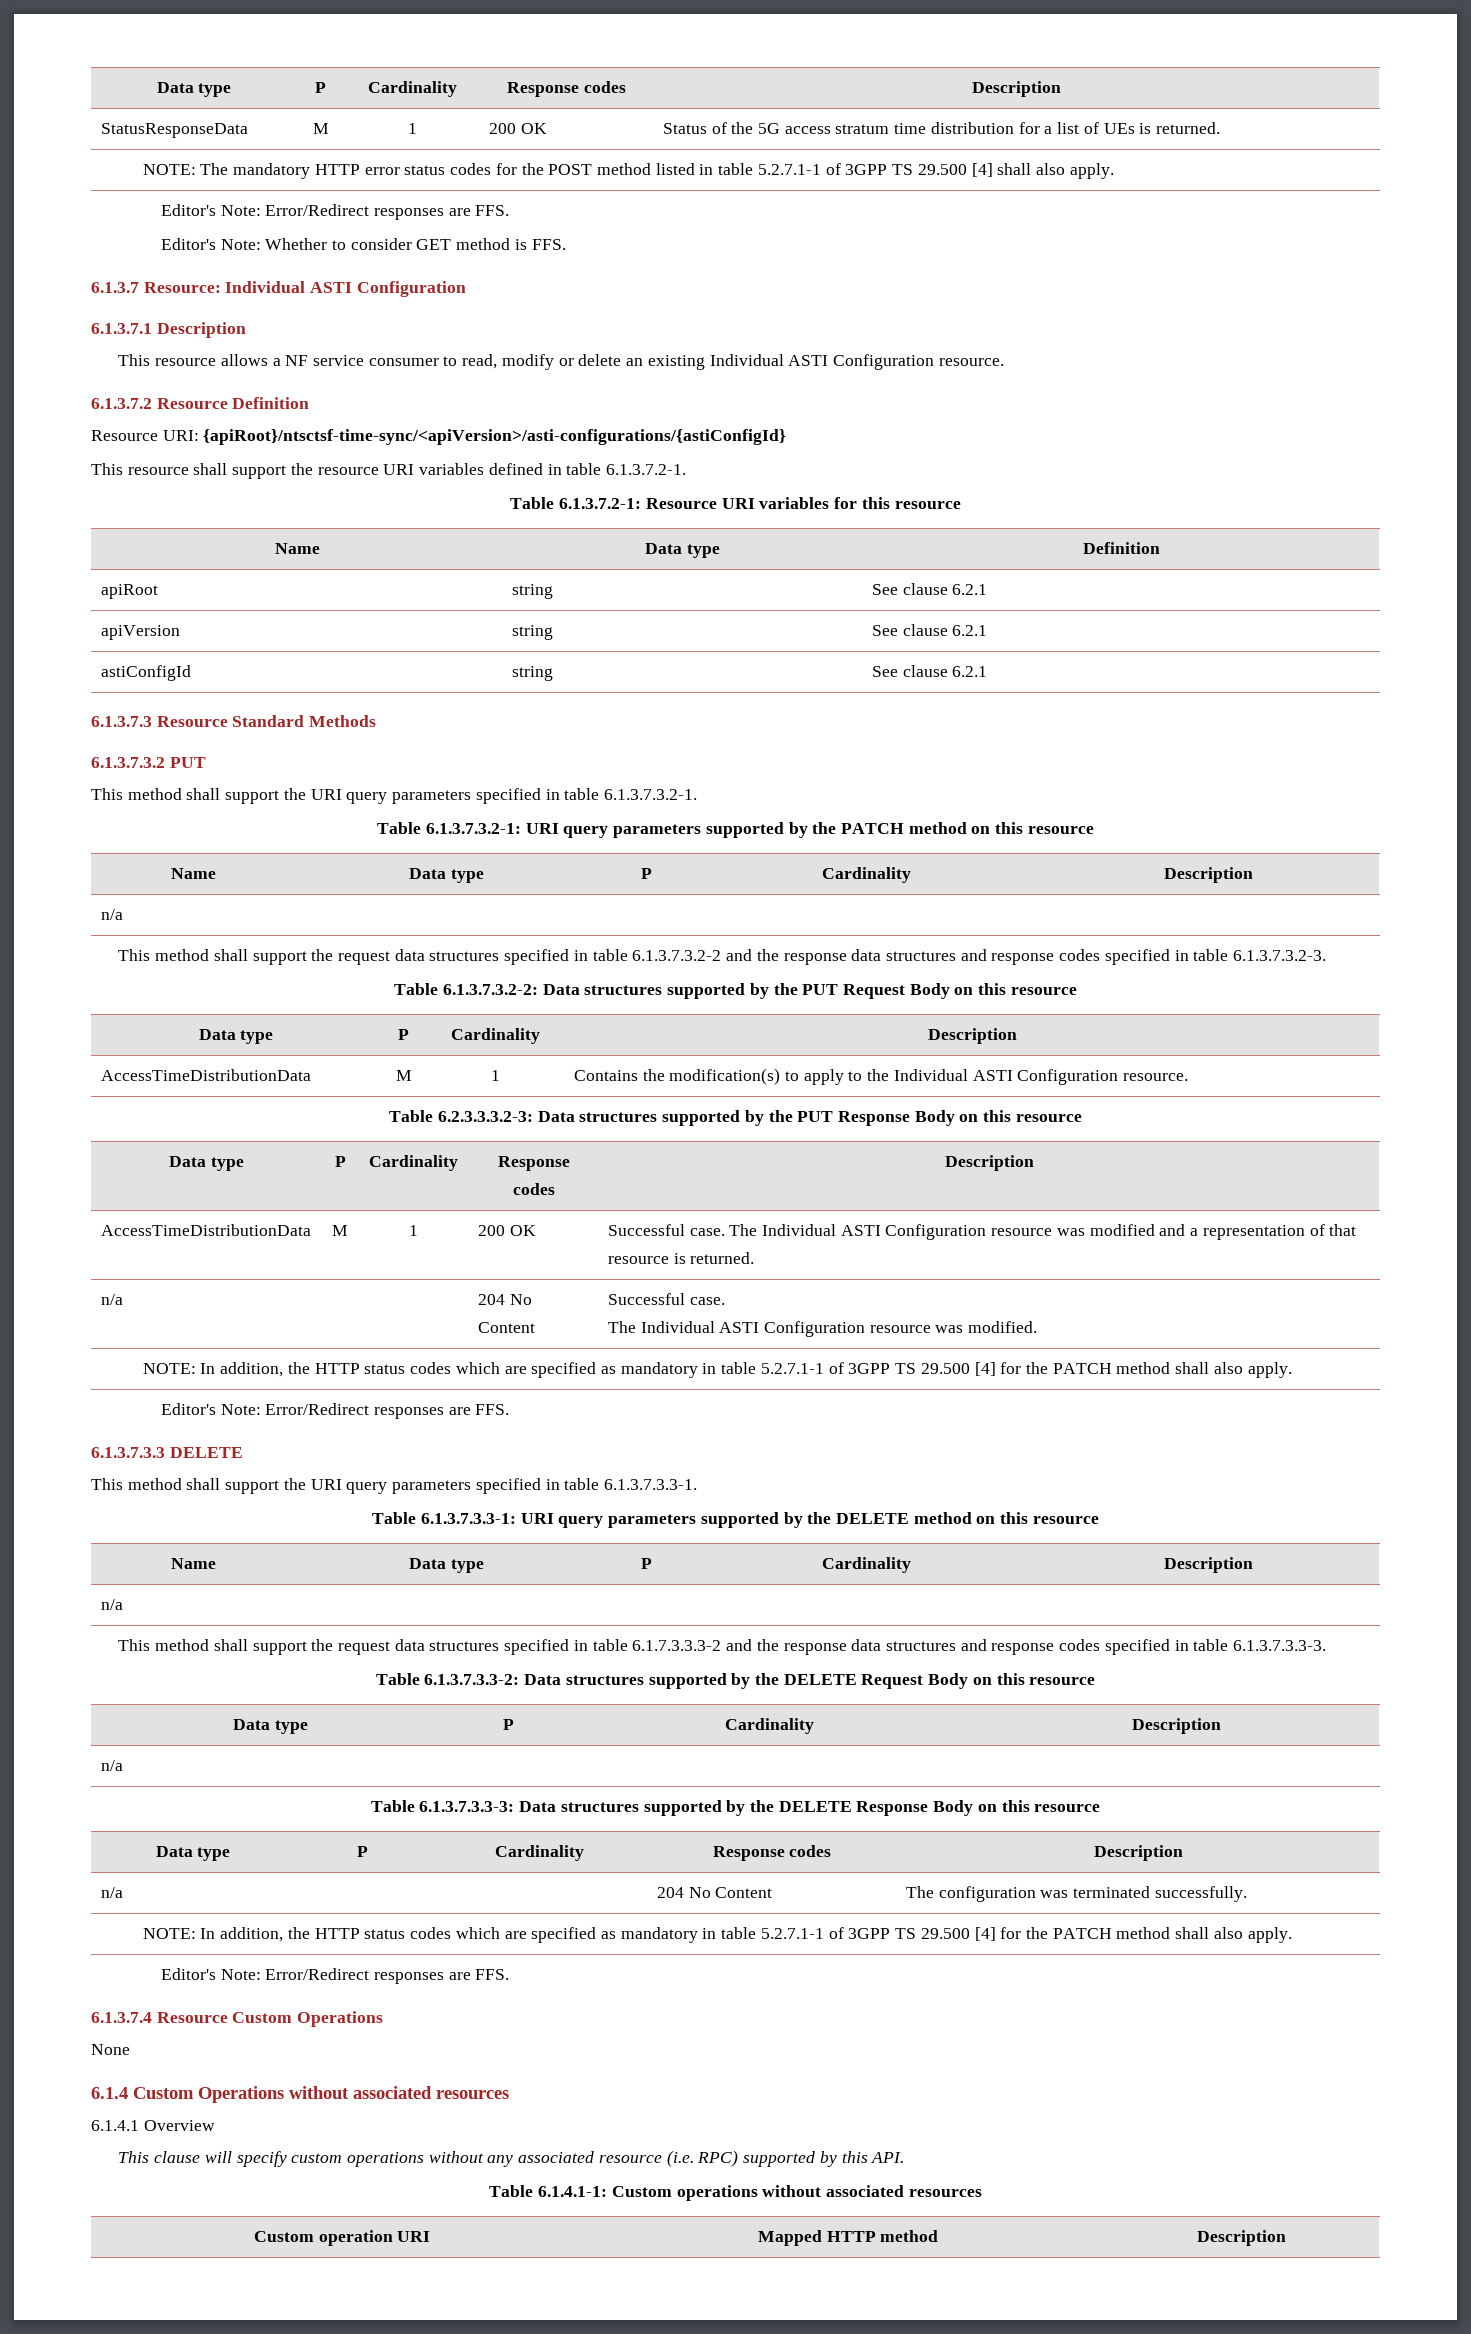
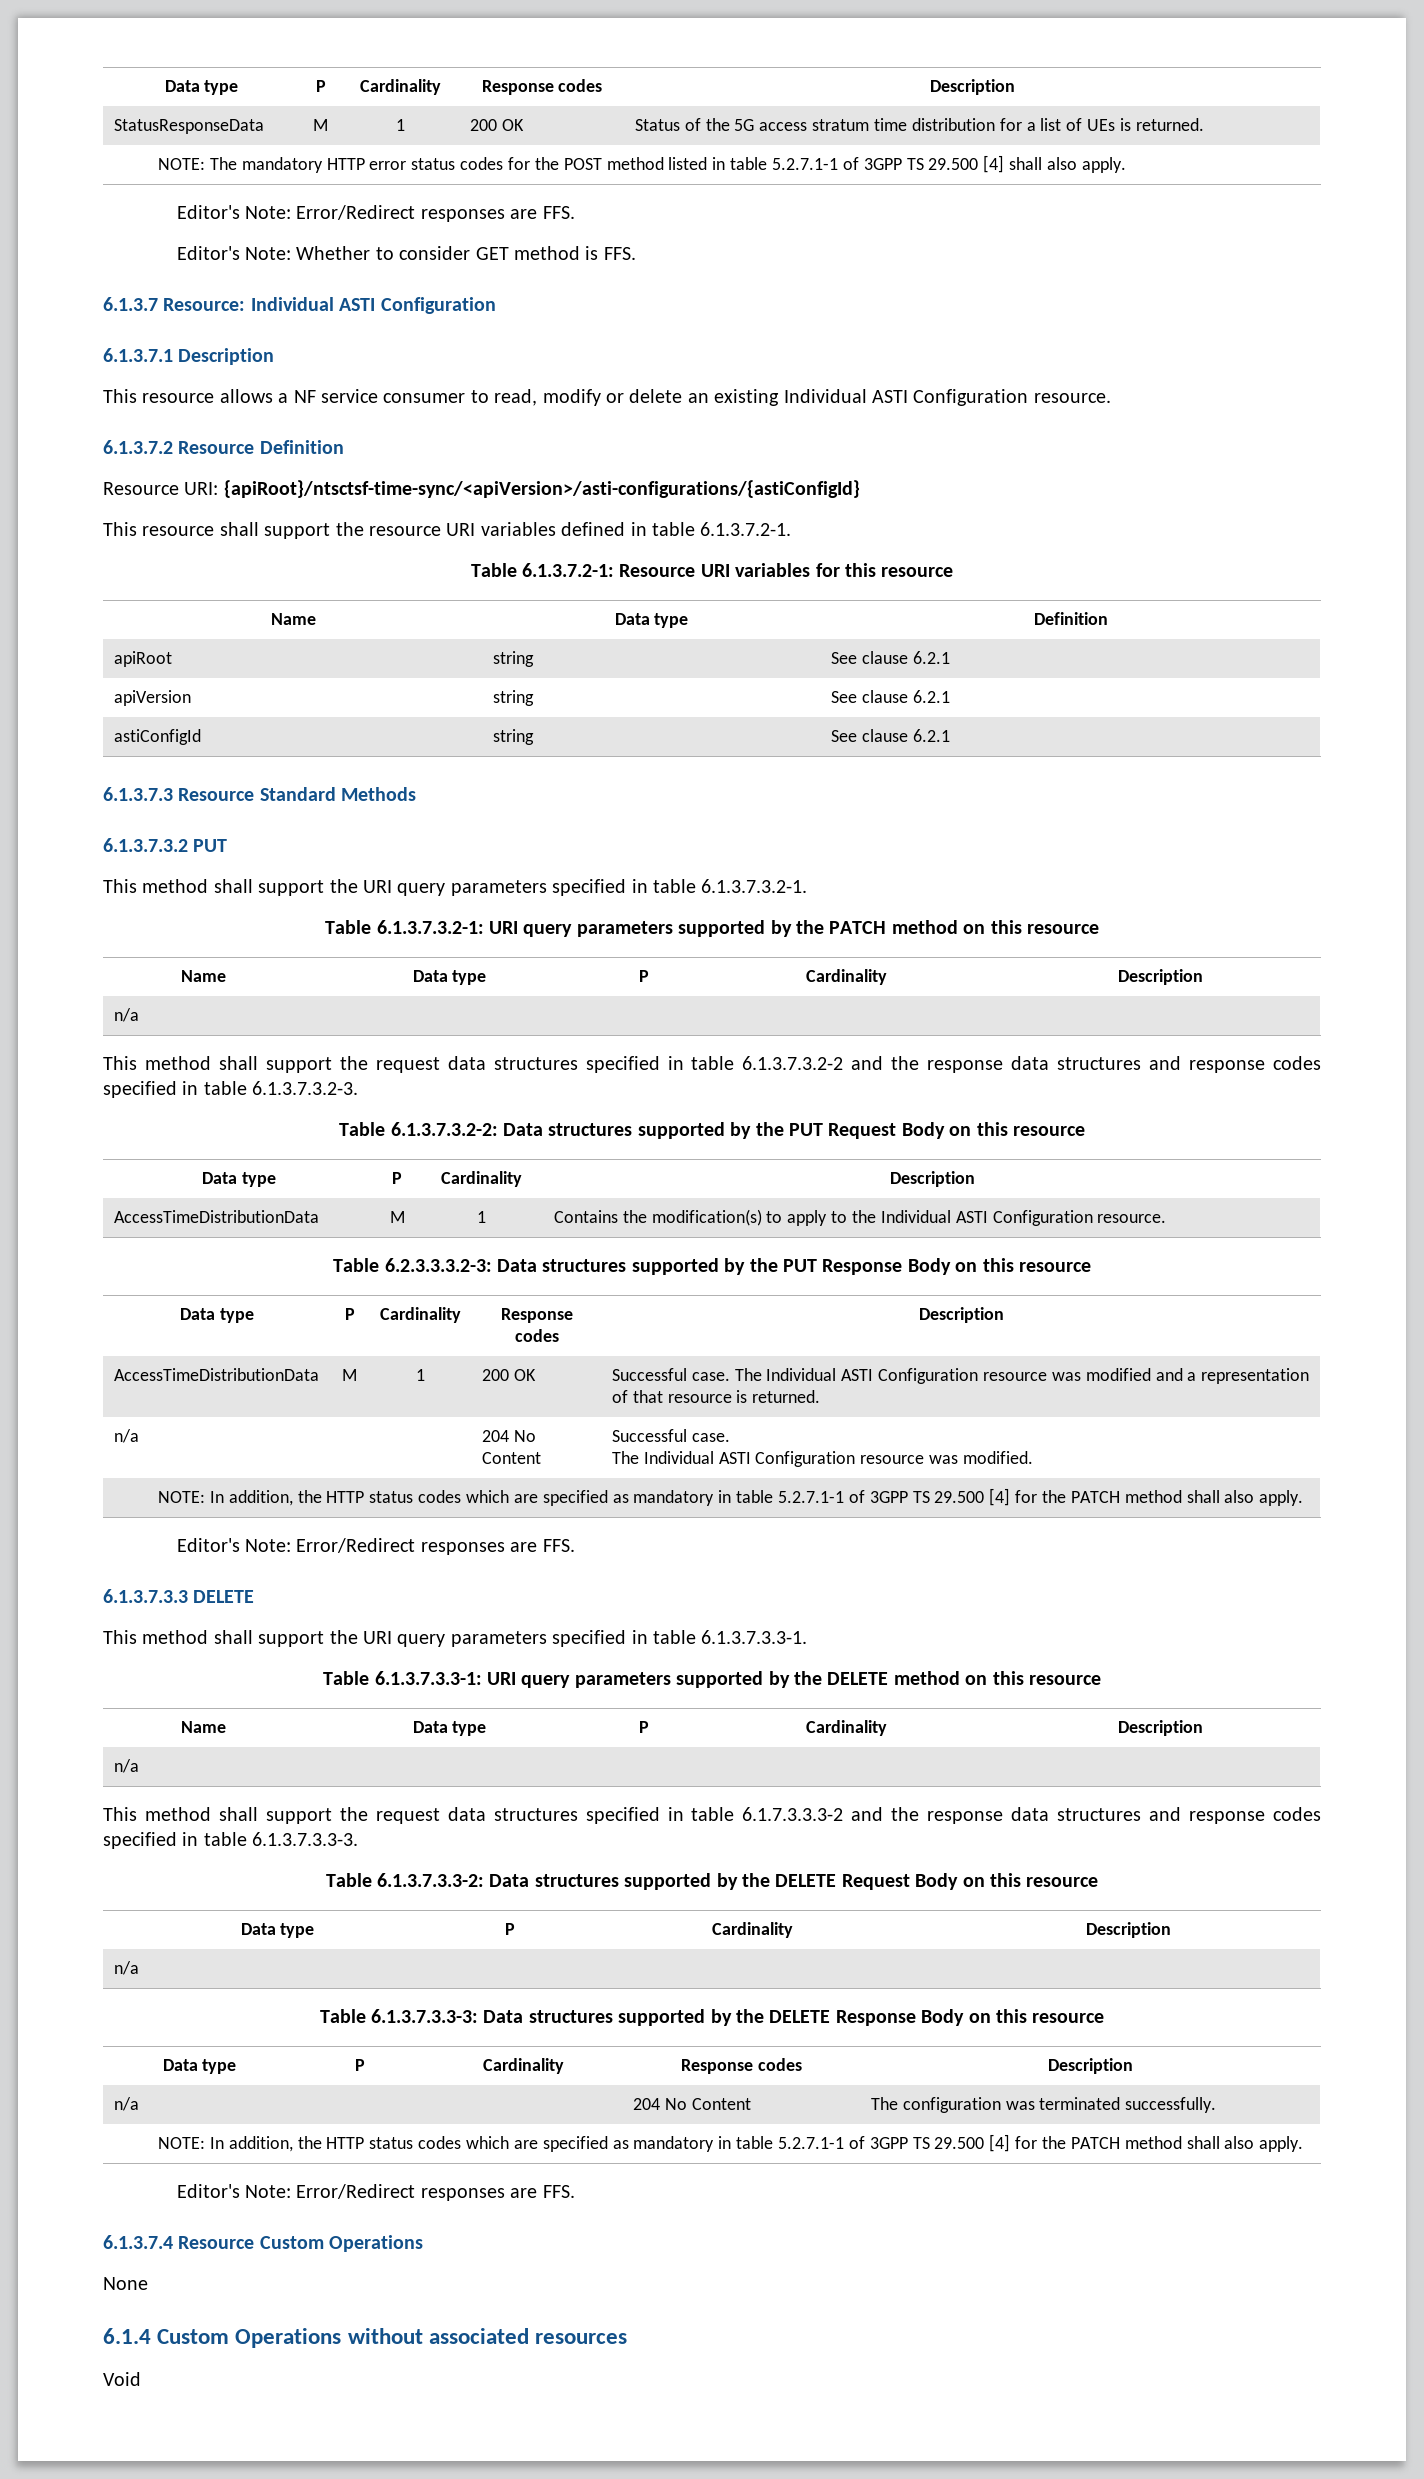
- 6.1.4.1 Overview
- This clause will specify custom operations without any associated resource (i.e. RPC) supported by this API.
- Table 6.1.4.1-1: Custom operations without associated resources
- Custom operation URI | Mapped HTTP method | Description
+ Void

